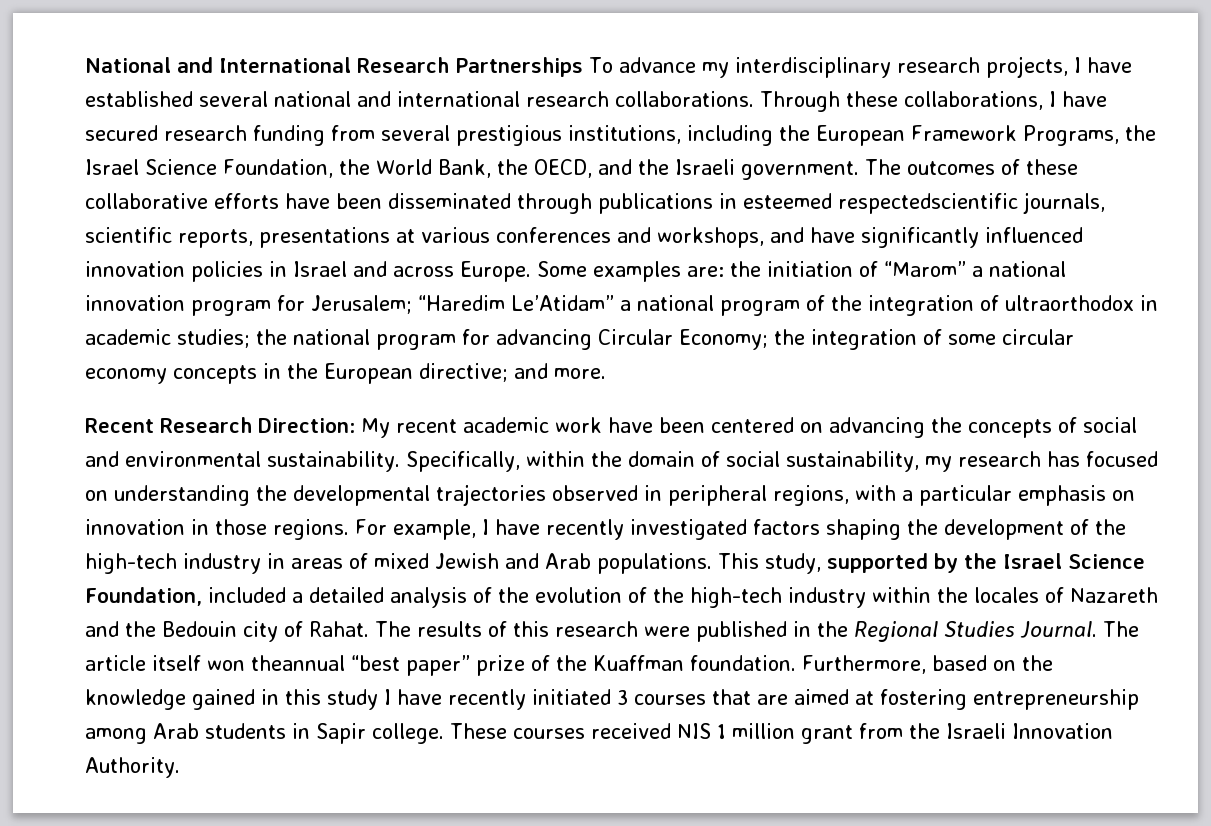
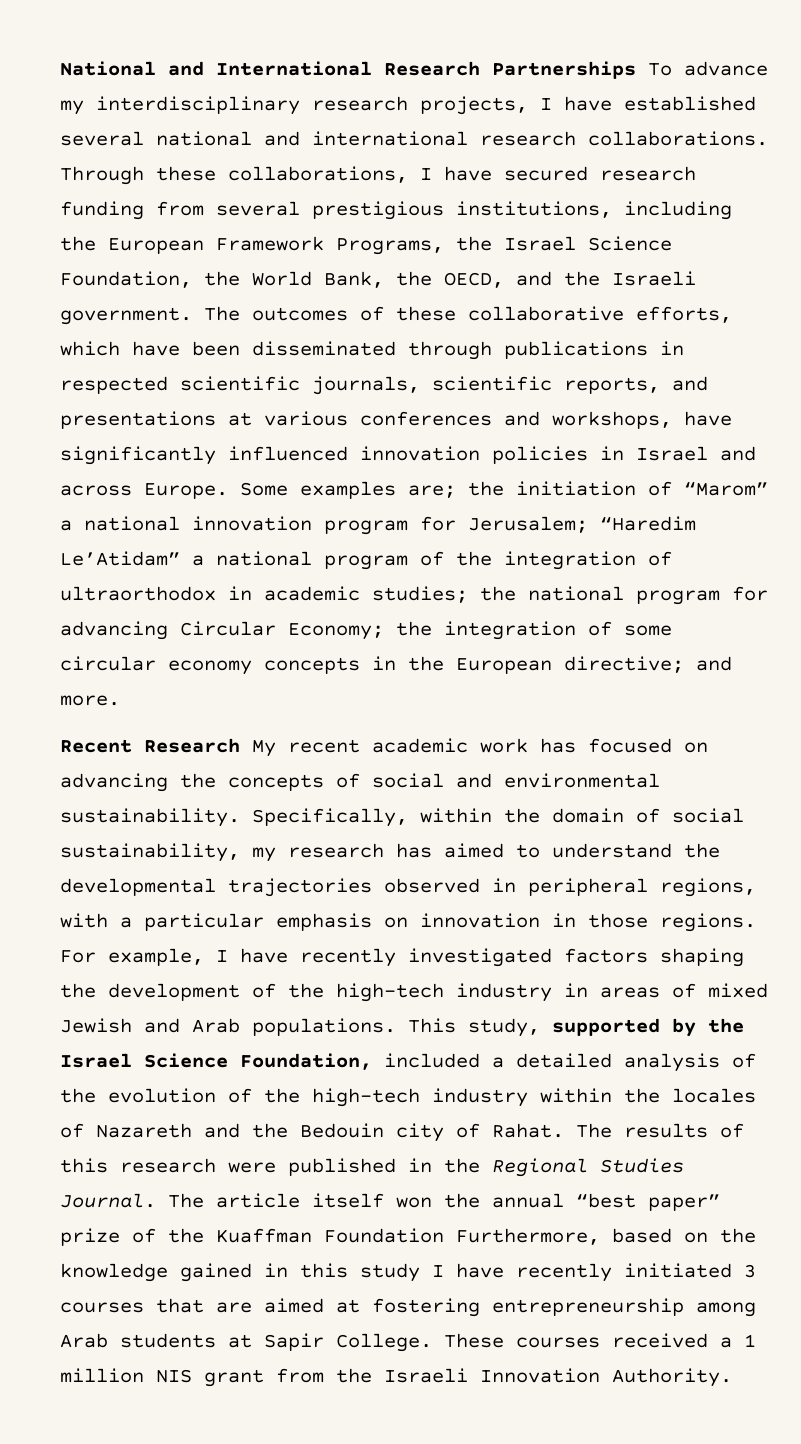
- The outcomes of these collaborative efforts have been disseminated through publications in esteemed respectedscientific journals, scientific reports, presentations at various conferences and workshops, and have significantly influenced innovation policies in Israel and across Europe.
+ The outcomes of these collaborative efforts, which have been disseminated through publications in respected scientific journals, scientific reports, and presentations at various conferences and workshops, have significantly influenced innovation policies in Israel and across Europe.
- Some examples are: the initiation of “Marom” a national innovation program for Jerusalem; “Haredim Le’Atidam” a national program of the integration of ultraorthodox in academic studies; the national program for advancing Circular Economy; the integration of some circular economy concepts in the European directive; and more.
+ Some examples are; the initiation of “Marom” a national innovation program for Jerusalem; “Haredim Le’Atidam” a national program of the integration of ultraorthodox in academic studies; the national program for advancing Circular Economy; the integration of some circular economy concepts in the European directive; and more.
- Recent Research Direction: My recent academic work have been centered on advancing the concepts of social and environmental sustainability.
+ Recent Research My recent academic work has focused on advancing the concepts of social and environmental sustainability.
- Specifically, within the domain of social sustainability, my research has focused on understanding the developmental trajectories observed in peripheral regions, with a particular emphasis on innovation in those regions.
+ Specifically, within the domain of social sustainability, my research has aimed to understand the developmental trajectories observed in peripheral regions, with a particular emphasis on innovation in those regions.
- The article itself won theannual “best paper” prize of the Kuaffman foundation. Furthermore, based on the knowledge gained in this study I have recently initiated 3 courses that are aimed at fostering entrepreneurship among Arab students in Sapir college.
+ The article itself won the annual “best paper” prize of the Kuaffman Foundation Furthermore, based on the knowledge gained in this study I have recently initiated 3 courses that are aimed at fostering entrepreneurship among Arab students at Sapir College.
- These courses received NIS 1 million grant from the Israeli Innovation Authority.
+ These courses received a 1 million NIS grant from the Israeli Innovation Authority.

